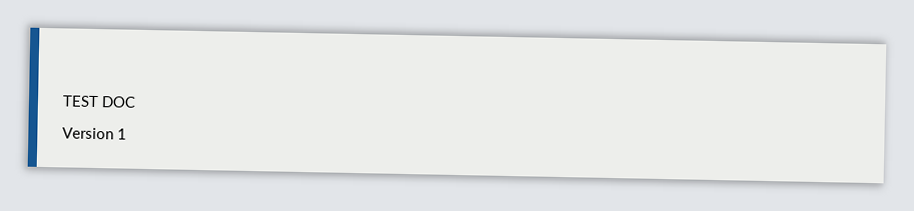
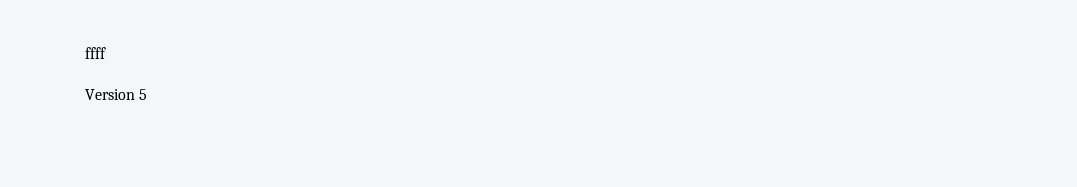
- TEST DOC
+ ffff
- Version 1
+ Version 5

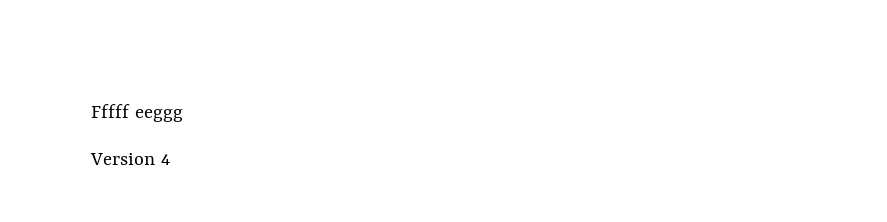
- ffff
+ Fffff eeggg
- Version 5
+ Version 4

